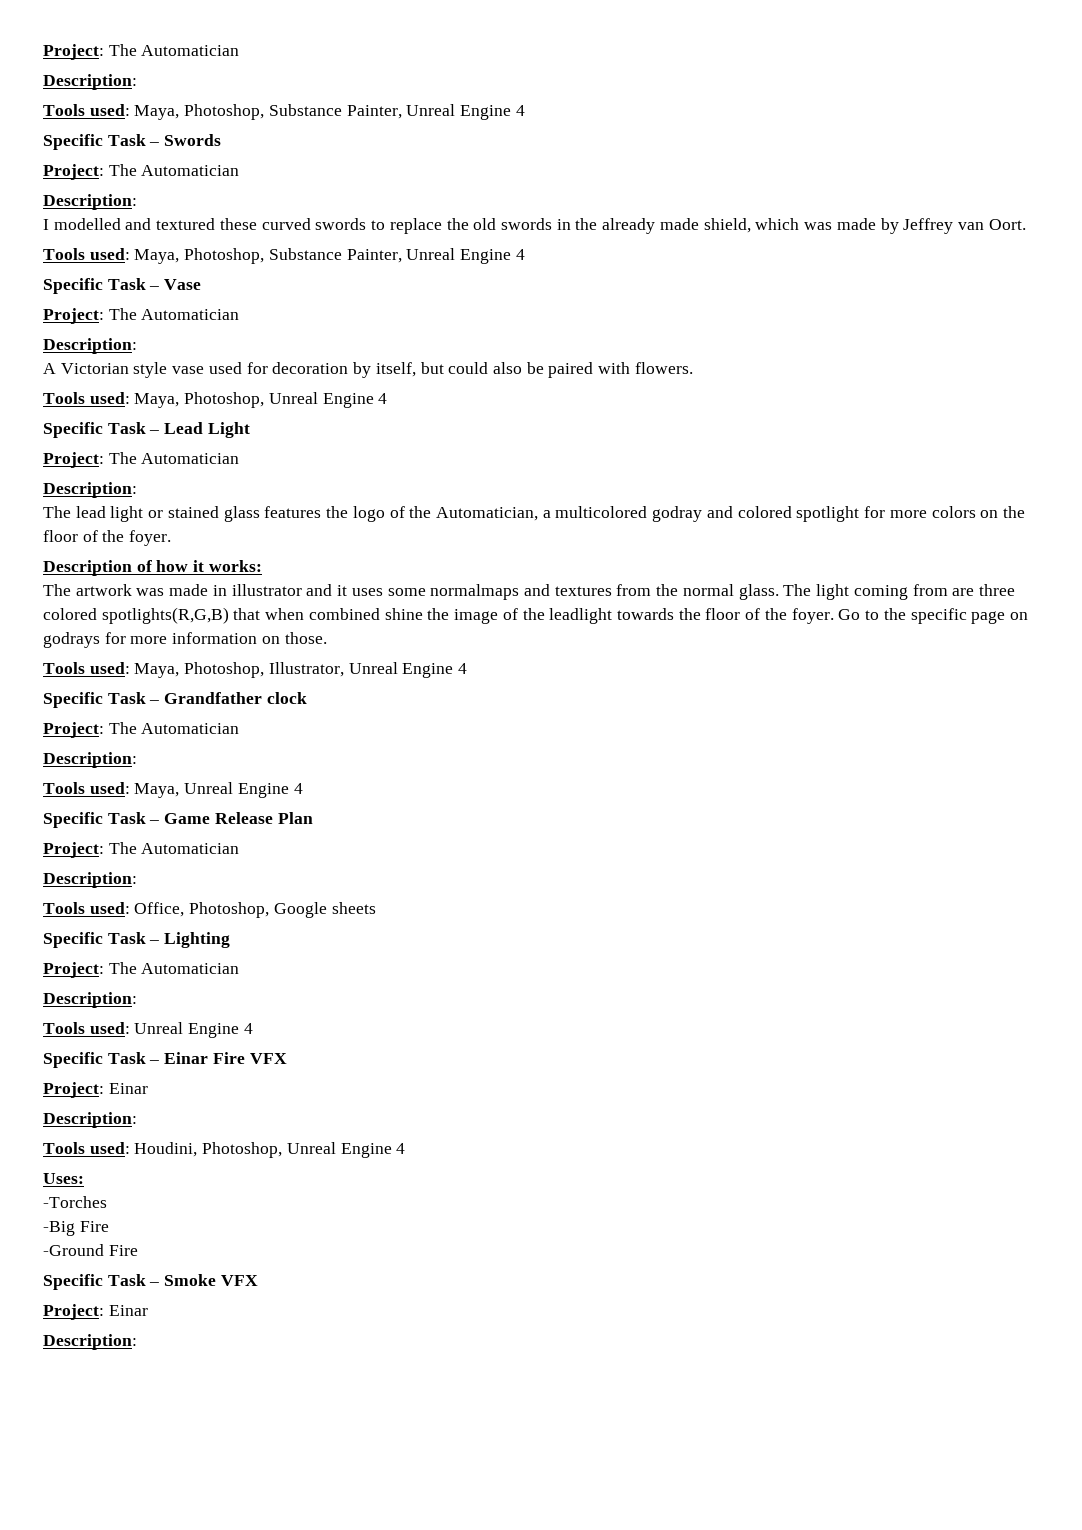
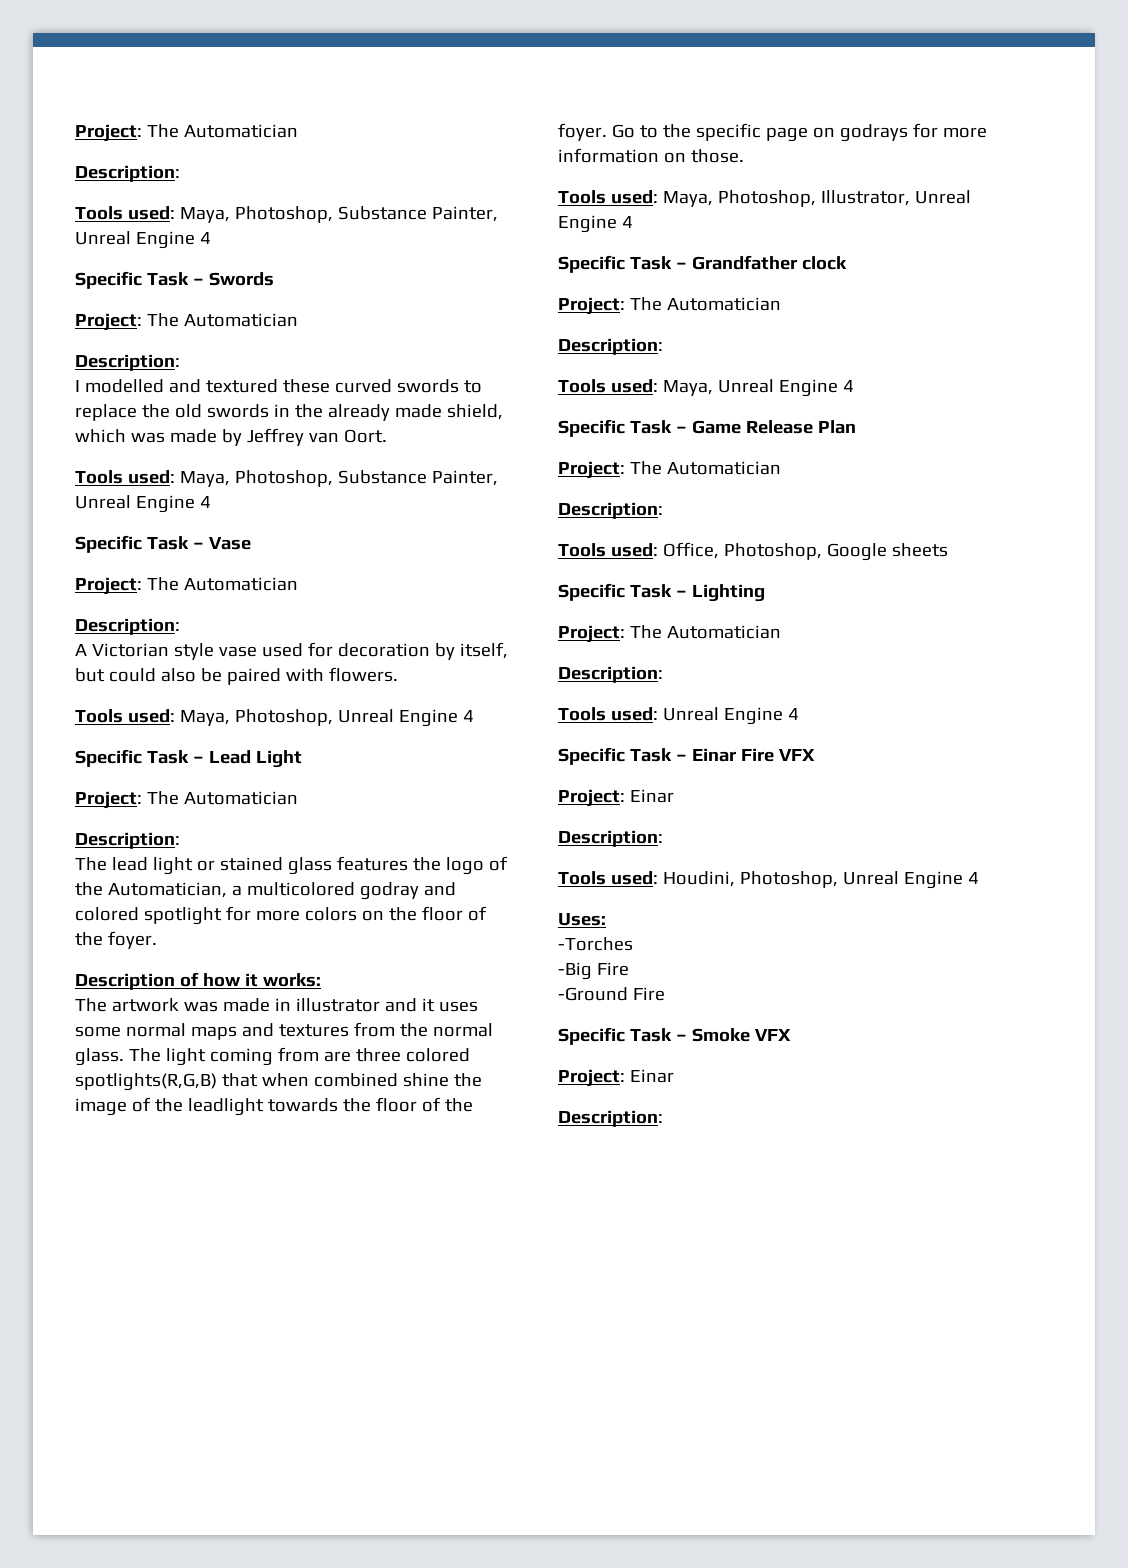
- The artwork was made in illustrator and it uses some normalmaps and textures from the normal glass.
+ The artwork was made in illustrator and it uses some normal maps and textures from the normal glass.

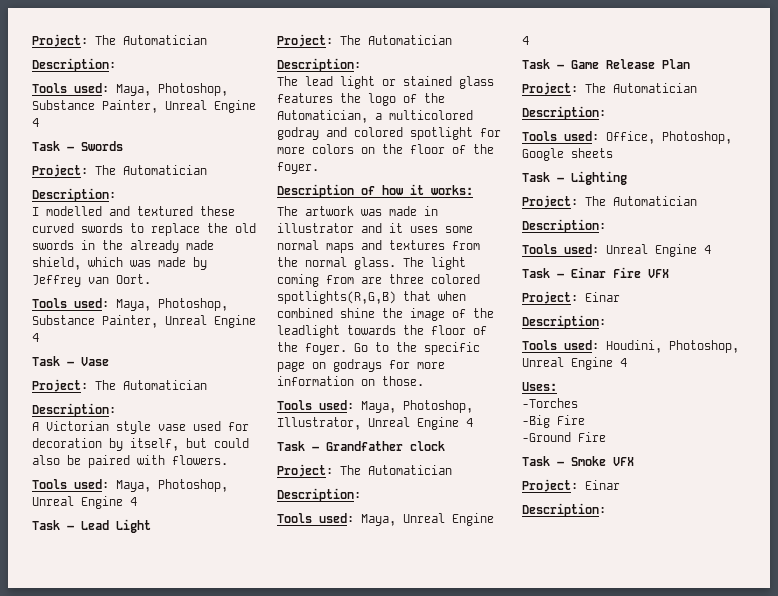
- Specific Task – Swords
+ Task – Swords
- Specific Task – Vase
+ Task – Vase
- Specific Task – Lead Light
+ Task – Lead Light
- Specific Task – Grandfather clock
+ Task – Grandfather clock
- Specific Task – Game Release Plan
+ Task – Game Release Plan
- Specific Task – Lighting
+ Task – Lighting
- Specific Task – Einar Fire VFX
+ Task – Einar Fire VFX
- Specific Task – Smoke VFX
+ Task – Smoke VFX

